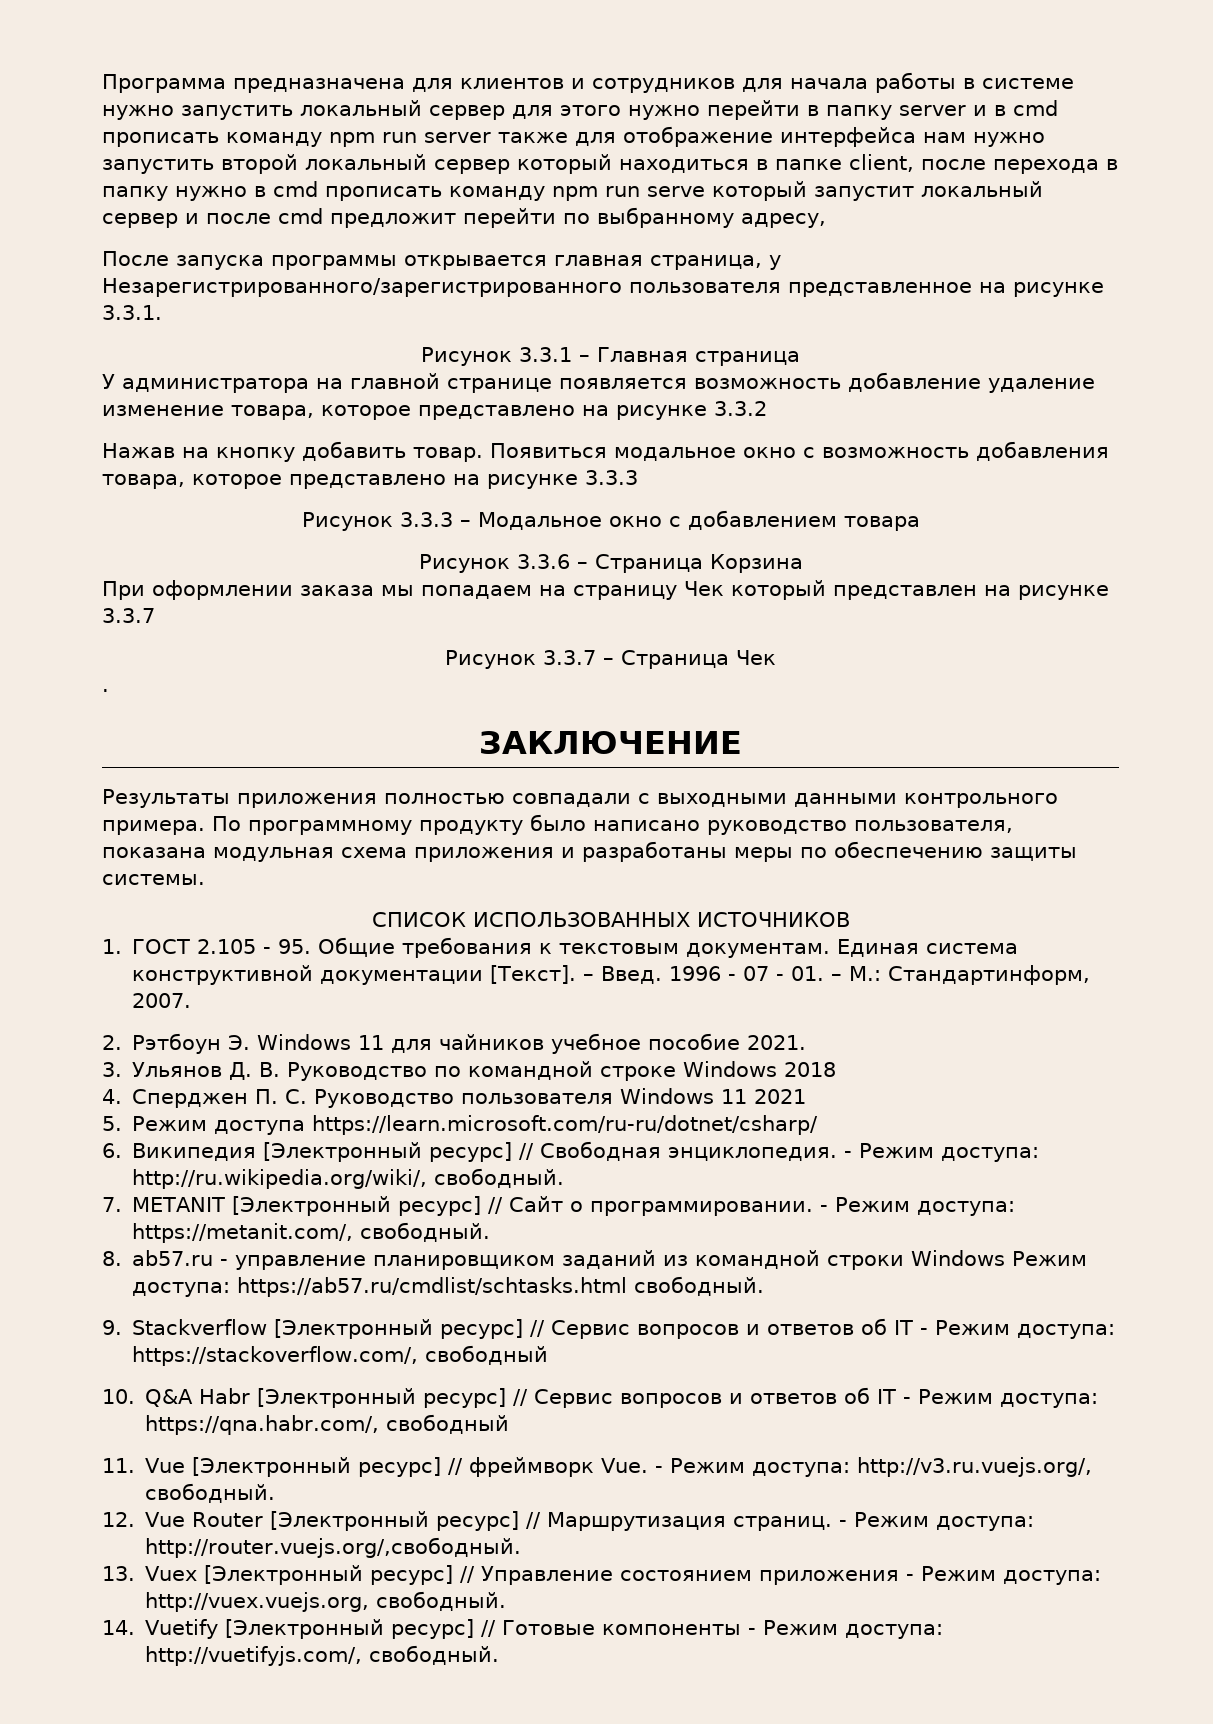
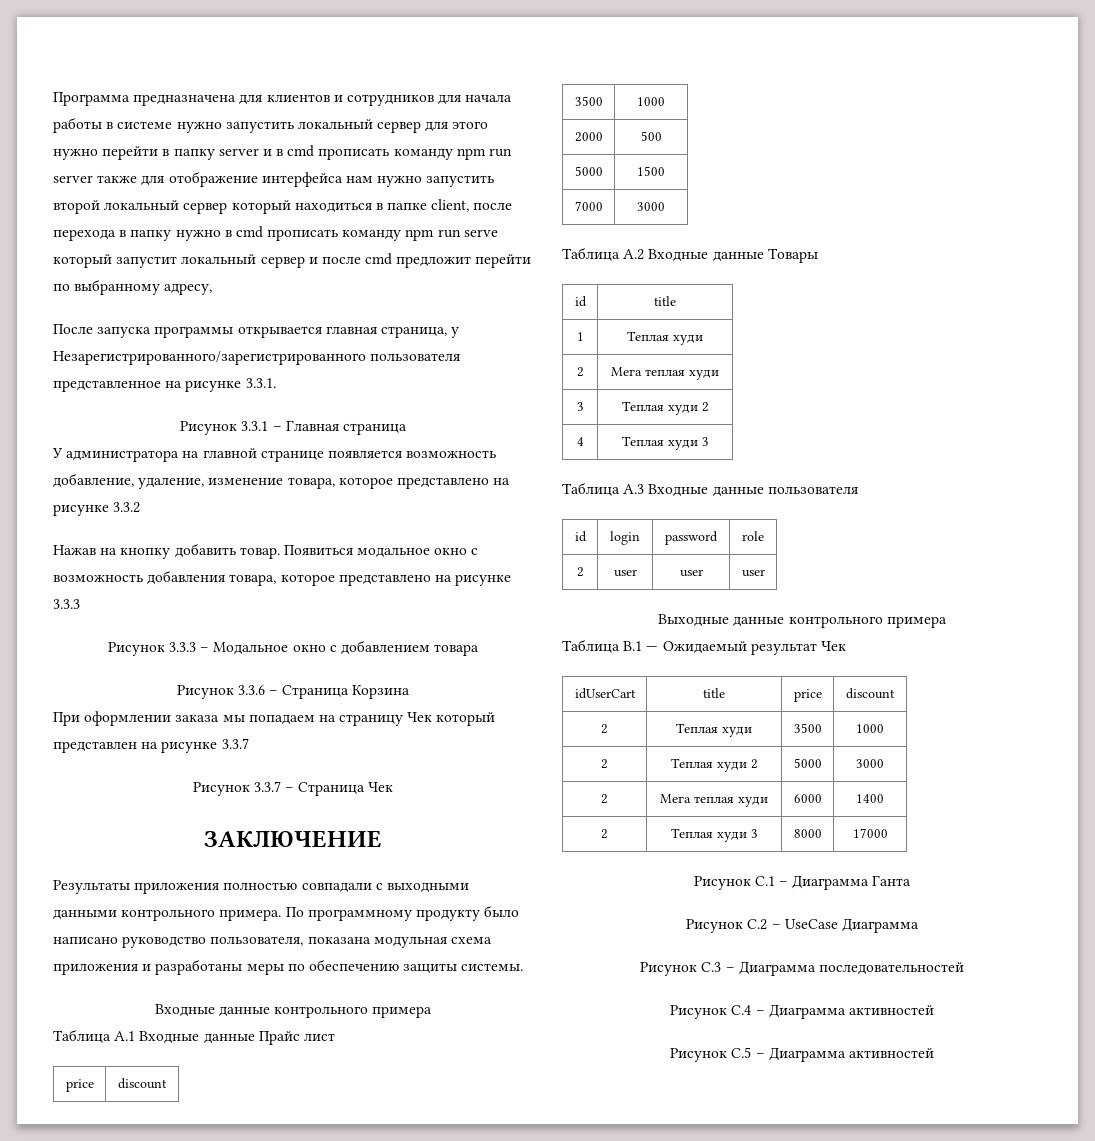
- У администратора на главной странице появляется возможность добавление удаление изменение товара, которое представлено на рисунке 3.3.2
+ У администратора на главной странице появляется возможность добавление, удаление, изменение товара, которое представлено на рисунке 3.3.2
- .
- СПИСОК ИСПОЛЬЗОВАННЫХ ИСТОЧНИКОВ
- 1. ГОСТ 2.105 - 95. Общие требования к текстовым документам. Единая система конструктивной документации [Текст]. – Введ. 1996 - 07 - 01. – М.: Стандартинформ, 2007.
- 2. Рэтбоун Э. Windows 11 для чайников учебное пособие 2021.
- 3. Ульянов Д. В. Руководство по командной строке Windows 2018
- 4. Сперджен П. С. Руководство пользователя Windows 11 2021
- 5. Режим доступа https://learn.microsoft.com/ru-ru/dotnet/csharp/
- 6. Википедия [Электронный ресурс] // Свободная энциклопедия. - Режим доступа: http://ru.wikipedia.org/wiki/, свободный.
- 7. METANIT [Электронный ресурс] // Сайт о программировании. - Режим доступа: https://metanit.com/, свободный.
- 8. ab57.ru - управление планировщиком заданий из командной строки Windows Режим доступа: https://ab57.ru/cmdlist/schtasks.html свободный.
- 9. Stackverflow [Электронный ресурс] // Сервис вопросов и ответов об IT - Режим доступа: https://stackoverflow.com/, свободный
- 10. Q&A Habr [Электронный ресурс] // Сервис вопросов и ответов об IT - Режим доступа: https://qna.habr.com/, свободный
- 11. Vue [Электронный ресурс] // фреймворк Vue. - Режим доступа: http://v3.ru.vuejs.org/, свободный.
- 12. Vue Router [Электронный ресурс] // Маршрутизация страниц. - Режим доступа: http://router.vuejs.org/,свободный.
- 13. Vuex [Электронный ресурс] // Управление состоянием приложения - Режим доступа: http://vuex.vuejs.org, свободный.
- 14. Vuetify [Электронный ресурс] // Готовые компоненты - Режим доступа: http://vuetifyjs.com/, свободный.
+ Входные данные контрольного примера
+ Таблица A.1 Входные данные Прайс лист
+ price | discount
+ 3500 | 1000
+ 2000 | 500
+ 5000 | 1500
+ 7000 | 3000
+ Таблица A.2 Входные данные Товары
+ id | title
+ 1 | Теплая худи
+ 2 | Мега теплая худи
+ 3 | Теплая худи 2
+ 4 | Теплая худи 3
+ Таблица A.3 Входные данные пользователя
+ id | login | password | role
+ 2 | user | user | user
+ Выходные данные контрольного примера
+ Таблица B.1 — Ожидаемый результат Чек
+ idUserCart | title | price | discount
+ 2 | Теплая худи | 3500 | 1000
+ 2 | Теплая худи 2 | 5000 | 3000
+ 2 | Мега теплая худи | 6000 | 1400
+ 2 | Теплая худи 3 | 8000 | 17000
+ Рисунок C.1 – Диаграмма Ганта
+ Рисунок C.2 – UseCase Диаграмма
+ Рисунок C.3 – Диаграмма последовательностей
+ Рисунок C.4 – Диаграмма активностей
+ Рисунок С.5 – Диаграмма активностей

